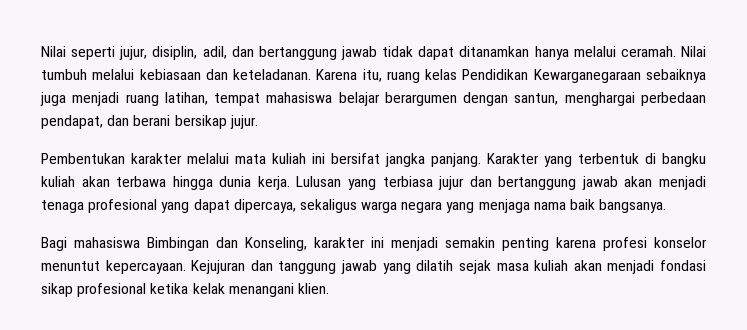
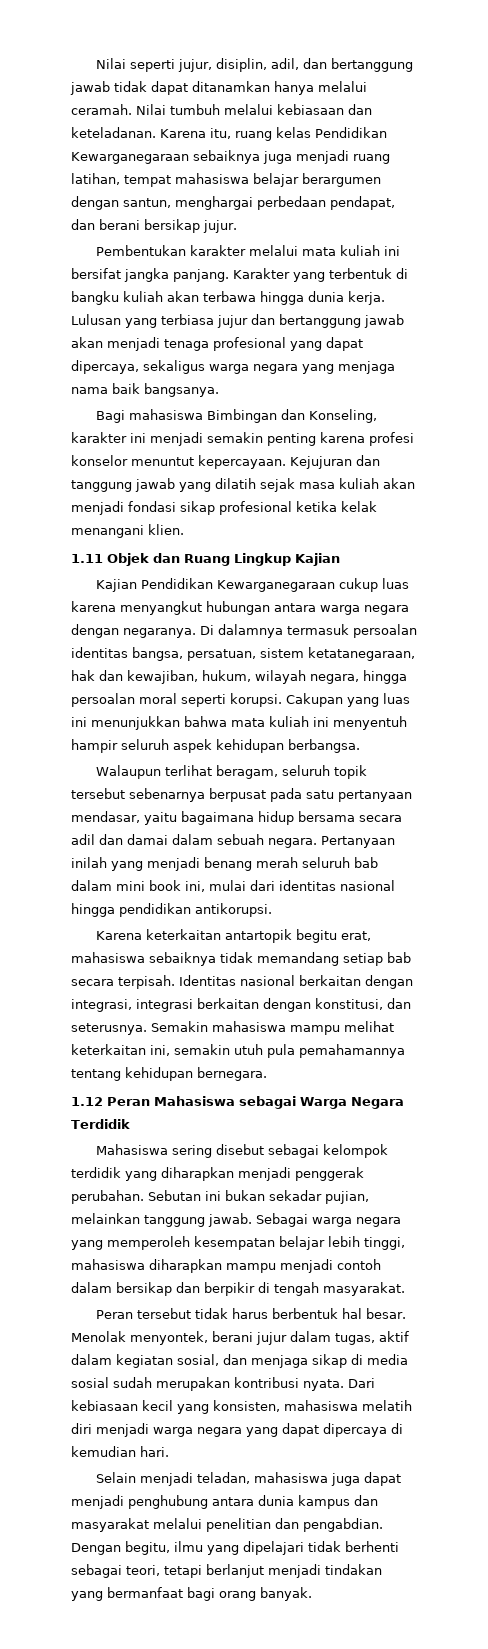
+ 1.11 Objek dan Ruang Lingkup Kajian
+ Kajian Pendidikan Kewarganegaraan cukup luas karena menyangkut hubungan antara warga negara dengan negaranya. Di dalamnya termasuk persoalan identitas bangsa, persatuan, sistem ketatanegaraan, hak dan kewajiban, hukum, wilayah negara, hingga persoalan moral seperti korupsi. Cakupan yang luas ini menunjukkan bahwa mata kuliah ini menyentuh hampir seluruh aspek kehidupan berbangsa.
+ Walaupun terlihat beragam, seluruh topik tersebut sebenarnya berpusat pada satu pertanyaan mendasar, yaitu bagaimana hidup bersama secara adil dan damai dalam sebuah negara. Pertanyaan inilah yang menjadi benang merah seluruh bab dalam mini book ini, mulai dari identitas nasional hingga pendidikan antikorupsi.
+ Karena keterkaitan antartopik begitu erat, mahasiswa sebaiknya tidak memandang setiap bab secara terpisah. Identitas nasional berkaitan dengan integrasi, integrasi berkaitan dengan konstitusi, dan seterusnya. Semakin mahasiswa mampu melihat keterkaitan ini, semakin utuh pula pemahamannya tentang kehidupan bernegara.
+ 1.12 Peran Mahasiswa sebagai Warga Negara Terdidik
+ Mahasiswa sering disebut sebagai kelompok terdidik yang diharapkan menjadi penggerak perubahan. Sebutan ini bukan sekadar pujian, melainkan tanggung jawab. Sebagai warga negara yang memperoleh kesempatan belajar lebih tinggi, mahasiswa diharapkan mampu menjadi contoh dalam bersikap dan berpikir di tengah masyarakat.
+ Peran tersebut tidak harus berbentuk hal besar. Menolak menyontek, berani jujur dalam tugas, aktif dalam kegiatan sosial, dan menjaga sikap di media sosial sudah merupakan kontribusi nyata. Dari kebiasaan kecil yang konsisten, mahasiswa melatih diri menjadi warga negara yang dapat dipercaya di kemudian hari.
+ Selain menjadi teladan, mahasiswa juga dapat menjadi penghubung antara dunia kampus dan masyarakat melalui penelitian dan pengabdian. Dengan begitu, ilmu yang dipelajari tidak berhenti sebagai teori, tetapi berlanjut menjadi tindakan yang bermanfaat bagi orang banyak.

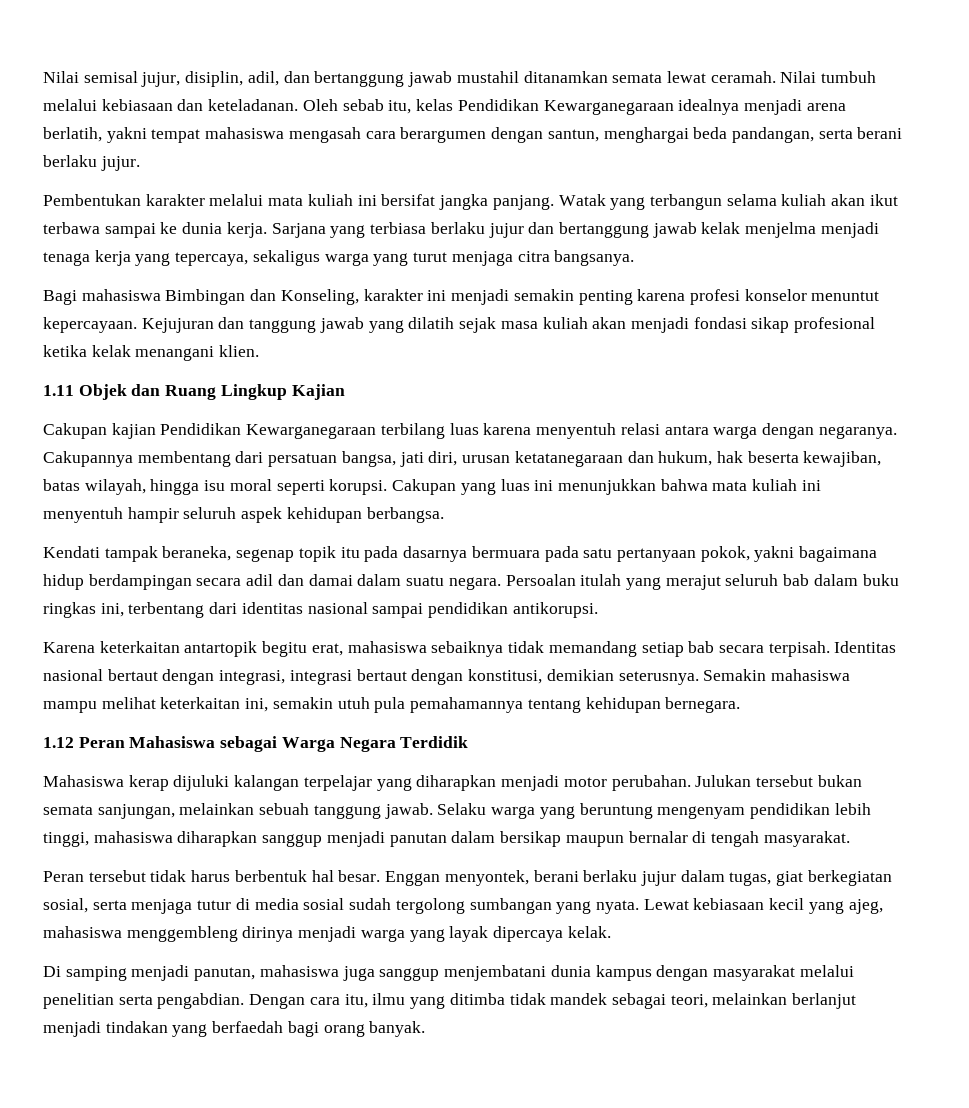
- Nilai seperti jujur, disiplin, adil, dan bertanggung jawab tidak dapat ditanamkan hanya melalui ceramah.
+ Nilai semisal jujur, disiplin, adil, dan bertanggung jawab mustahil ditanamkan semata lewat ceramah.
- Karena itu, ruang kelas Pendidikan Kewarganegaraan sebaiknya juga menjadi ruang latihan, tempat mahasiswa belajar berargumen dengan santun, menghargai perbedaan pendapat, dan berani bersikap jujur.
+ Oleh sebab itu, kelas Pendidikan Kewarganegaraan idealnya menjadi arena berlatih, yakni tempat mahasiswa mengasah cara berargumen dengan santun, menghargai beda pandangan, serta berani berlaku jujur.
- Karakter yang terbentuk di bangku kuliah akan terbawa hingga dunia kerja.
+ Watak yang terbangun selama kuliah akan ikut terbawa sampai ke dunia kerja.
- Lulusan yang terbiasa jujur dan bertanggung jawab akan menjadi tenaga profesional yang dapat dipercaya, sekaligus warga negara yang menjaga nama baik bangsanya.
+ Sarjana yang terbiasa berlaku jujur dan bertanggung jawab kelak menjelma menjadi tenaga kerja yang tepercaya, sekaligus warga yang turut menjaga citra bangsanya.
- Kajian Pendidikan Kewarganegaraan cukup luas karena menyangkut hubungan antara warga negara dengan negaranya.
+ Cakupan kajian Pendidikan Kewarganegaraan terbilang luas karena menyentuh relasi antara warga dengan negaranya.
- Di dalamnya termasuk persoalan identitas bangsa, persatuan, sistem ketatanegaraan, hak dan kewajiban, hukum, wilayah negara, hingga persoalan moral seperti korupsi.
+ Cakupannya membentang dari persatuan bangsa, jati diri, urusan ketatanegaraan dan hukum, hak beserta kewajiban, batas wilayah, hingga isu moral seperti korupsi.
- Walaupun terlihat beragam, seluruh topik tersebut sebenarnya berpusat pada satu pertanyaan mendasar, yaitu bagaimana hidup bersama secara adil dan damai dalam sebuah negara. Pertanyaan inilah yang menjadi benang merah seluruh bab dalam mini book ini, mulai dari identitas nasional hingga pendidikan antikorupsi.
+ Kendati tampak beraneka, segenap topik itu pada dasarnya bermuara pada satu pertanyaan pokok, yakni bagaimana hidup berdampingan secara adil dan damai dalam suatu negara. Persoalan itulah yang merajut seluruh bab dalam buku ringkas ini, terbentang dari identitas nasional sampai pendidikan antikorupsi.
- Identitas nasional berkaitan dengan integrasi, integrasi berkaitan dengan konstitusi, dan seterusnya.
+ Identitas nasional bertaut dengan integrasi, integrasi bertaut dengan konstitusi, demikian seterusnya.
- Mahasiswa sering disebut sebagai kelompok terdidik yang diharapkan menjadi penggerak perubahan. Sebutan ini bukan sekadar pujian, melainkan tanggung jawab. Sebagai warga negara yang memperoleh kesempatan belajar lebih tinggi, mahasiswa diharapkan mampu menjadi contoh dalam bersikap dan berpikir di tengah masyarakat.
+ Mahasiswa kerap dijuluki kalangan terpelajar yang diharapkan menjadi motor perubahan. Julukan tersebut bukan semata sanjungan, melainkan sebuah tanggung jawab. Selaku warga yang beruntung mengenyam pendidikan lebih tinggi, mahasiswa diharapkan sanggup menjadi panutan dalam bersikap maupun bernalar di tengah masyarakat.
- Menolak menyontek, berani jujur dalam tugas, aktif dalam kegiatan sosial, dan menjaga sikap di media sosial sudah merupakan kontribusi nyata. Dari kebiasaan kecil yang konsisten, mahasiswa melatih diri menjadi warga negara yang dapat dipercaya di kemudian hari.
- Selain menjadi teladan, mahasiswa juga dapat menjadi penghubung antara dunia kampus dan masyarakat melalui penelitian dan pengabdian.
+ Enggan menyontek, berani berlaku jujur dalam tugas, giat berkegiatan sosial, serta menjaga tutur di media sosial sudah tergolong sumbangan yang nyata. Lewat kebiasaan kecil yang ajeg, mahasiswa menggembleng dirinya menjadi warga yang layak dipercaya kelak.
+ Di samping menjadi panutan, mahasiswa juga sanggup menjembatani dunia kampus dengan masyarakat melalui penelitian serta pengabdian.
- Dengan begitu, ilmu yang dipelajari tidak berhenti sebagai teori, tetapi berlanjut menjadi tindakan yang bermanfaat bagi orang banyak.
+ Dengan cara itu, ilmu yang ditimba tidak mandek sebagai teori, melainkan berlanjut menjadi tindakan yang berfaedah bagi orang banyak.

